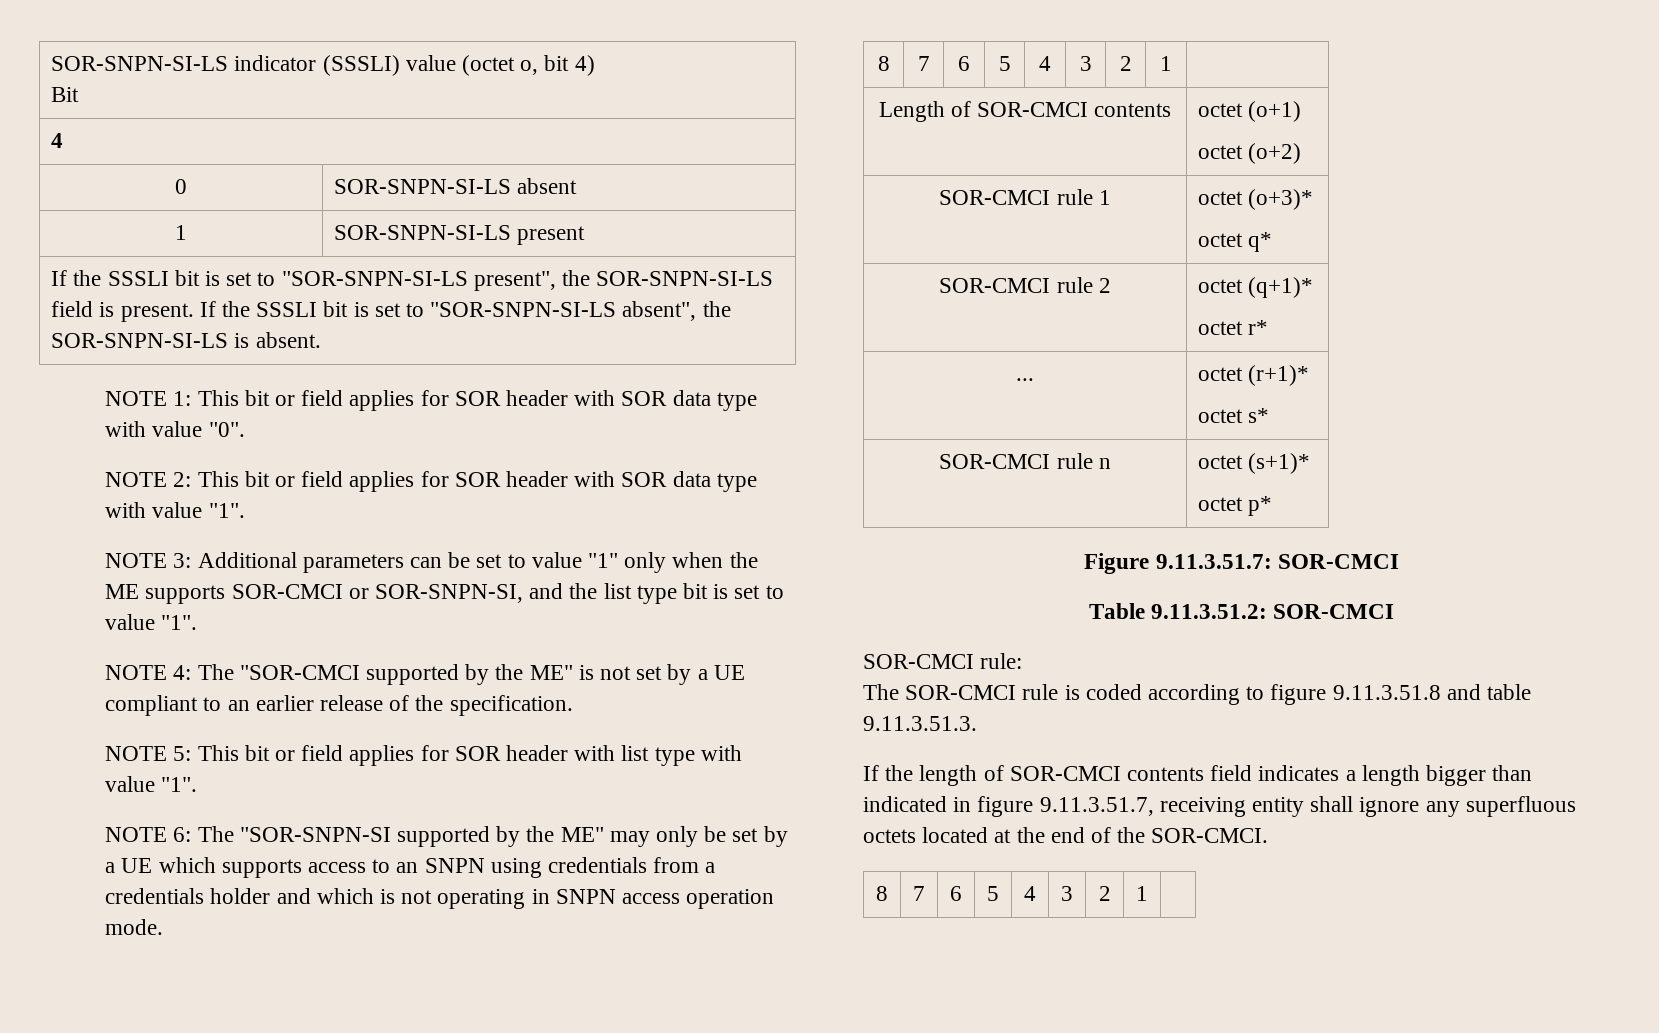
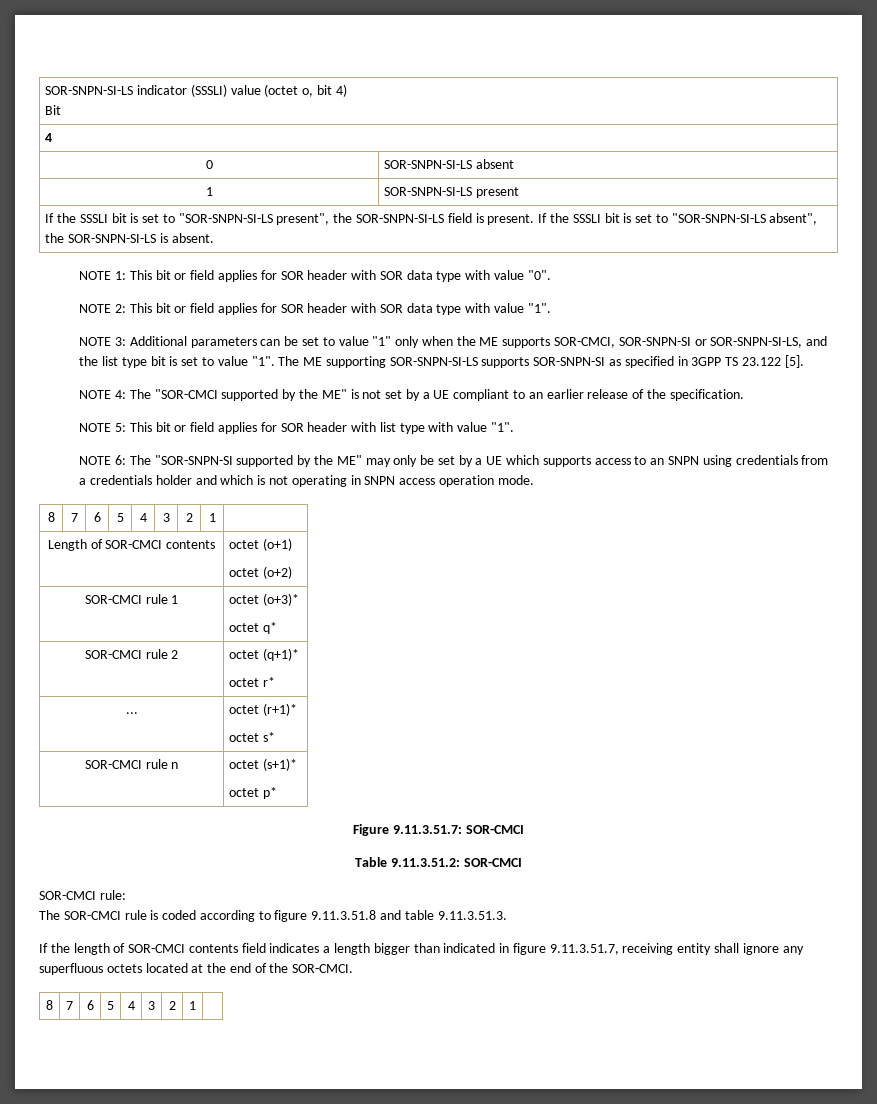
- NOTE 3: Additional parameters can be set to value "1" only when the ME supports SOR-CMCI or SOR-SNPN-SI, and the list type bit is set to value "1".
+ NOTE 3: Additional parameters can be set to value "1" only when the ME supports SOR-CMCI, SOR-SNPN-SI or SOR-SNPN-SI-LS, and the list type bit is set to value "1". The ME supporting SOR-SNPN-SI-LS supports SOR-SNPN-SI as specified in 3GPP TS 23.122 [5].

